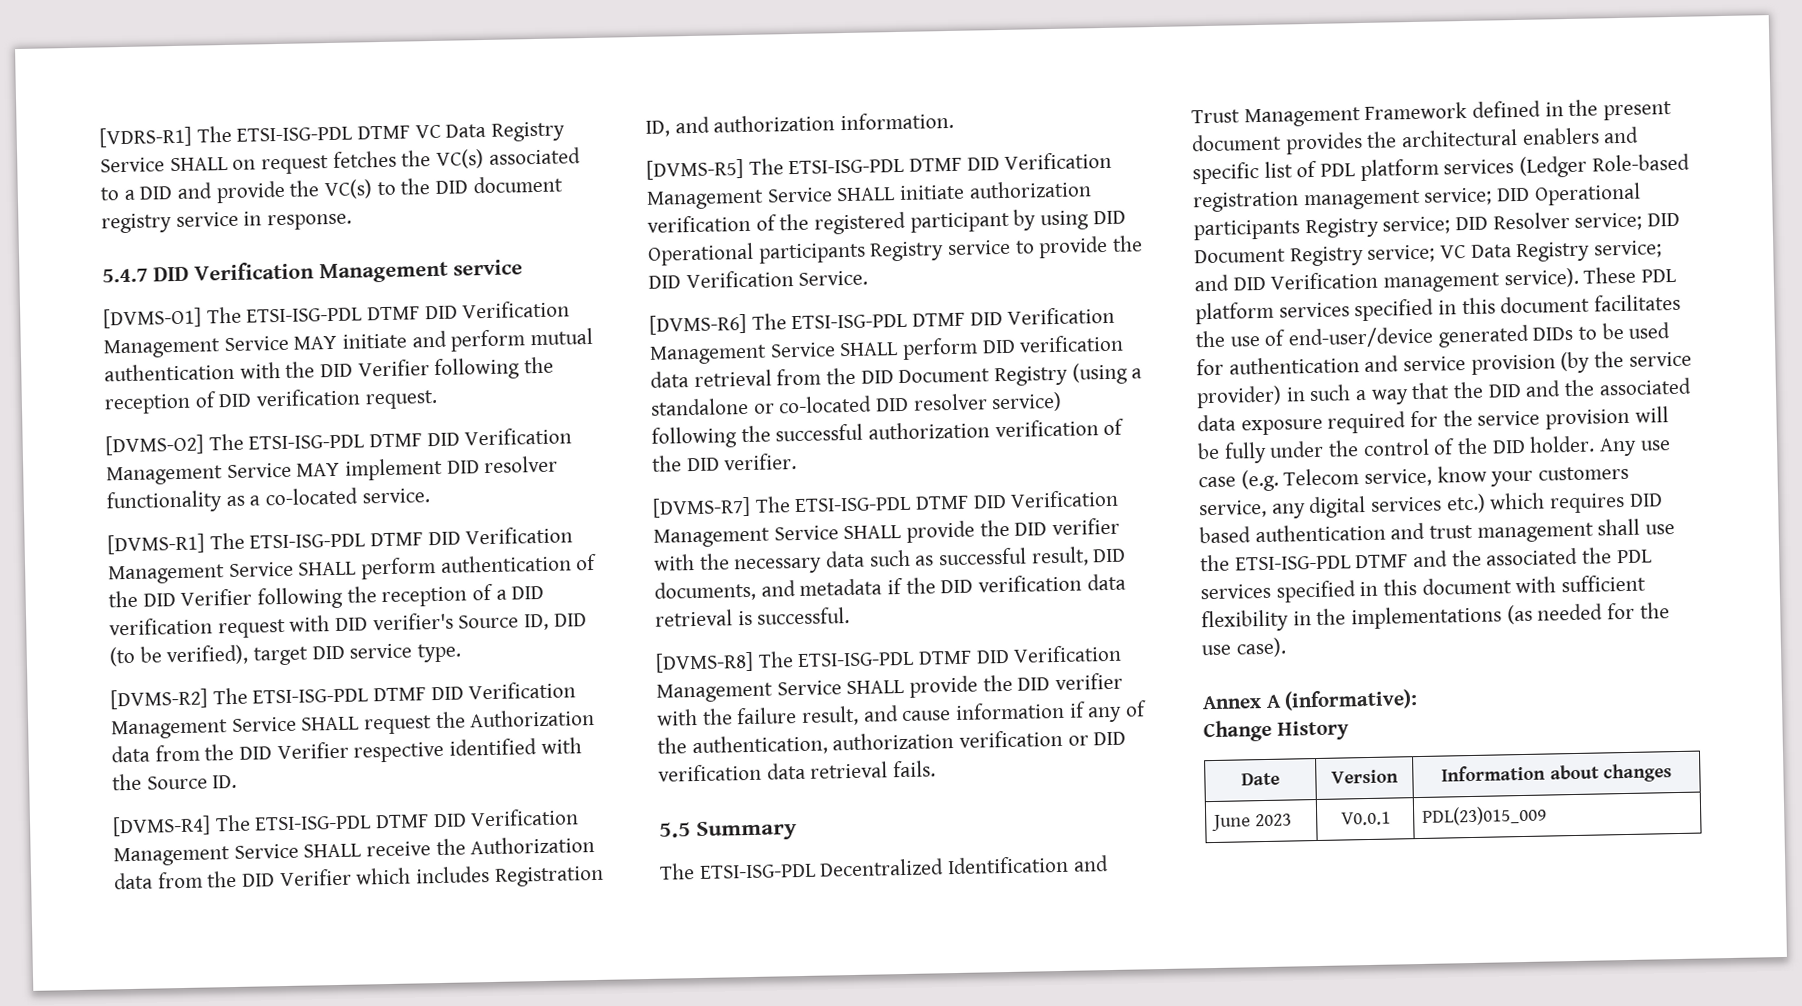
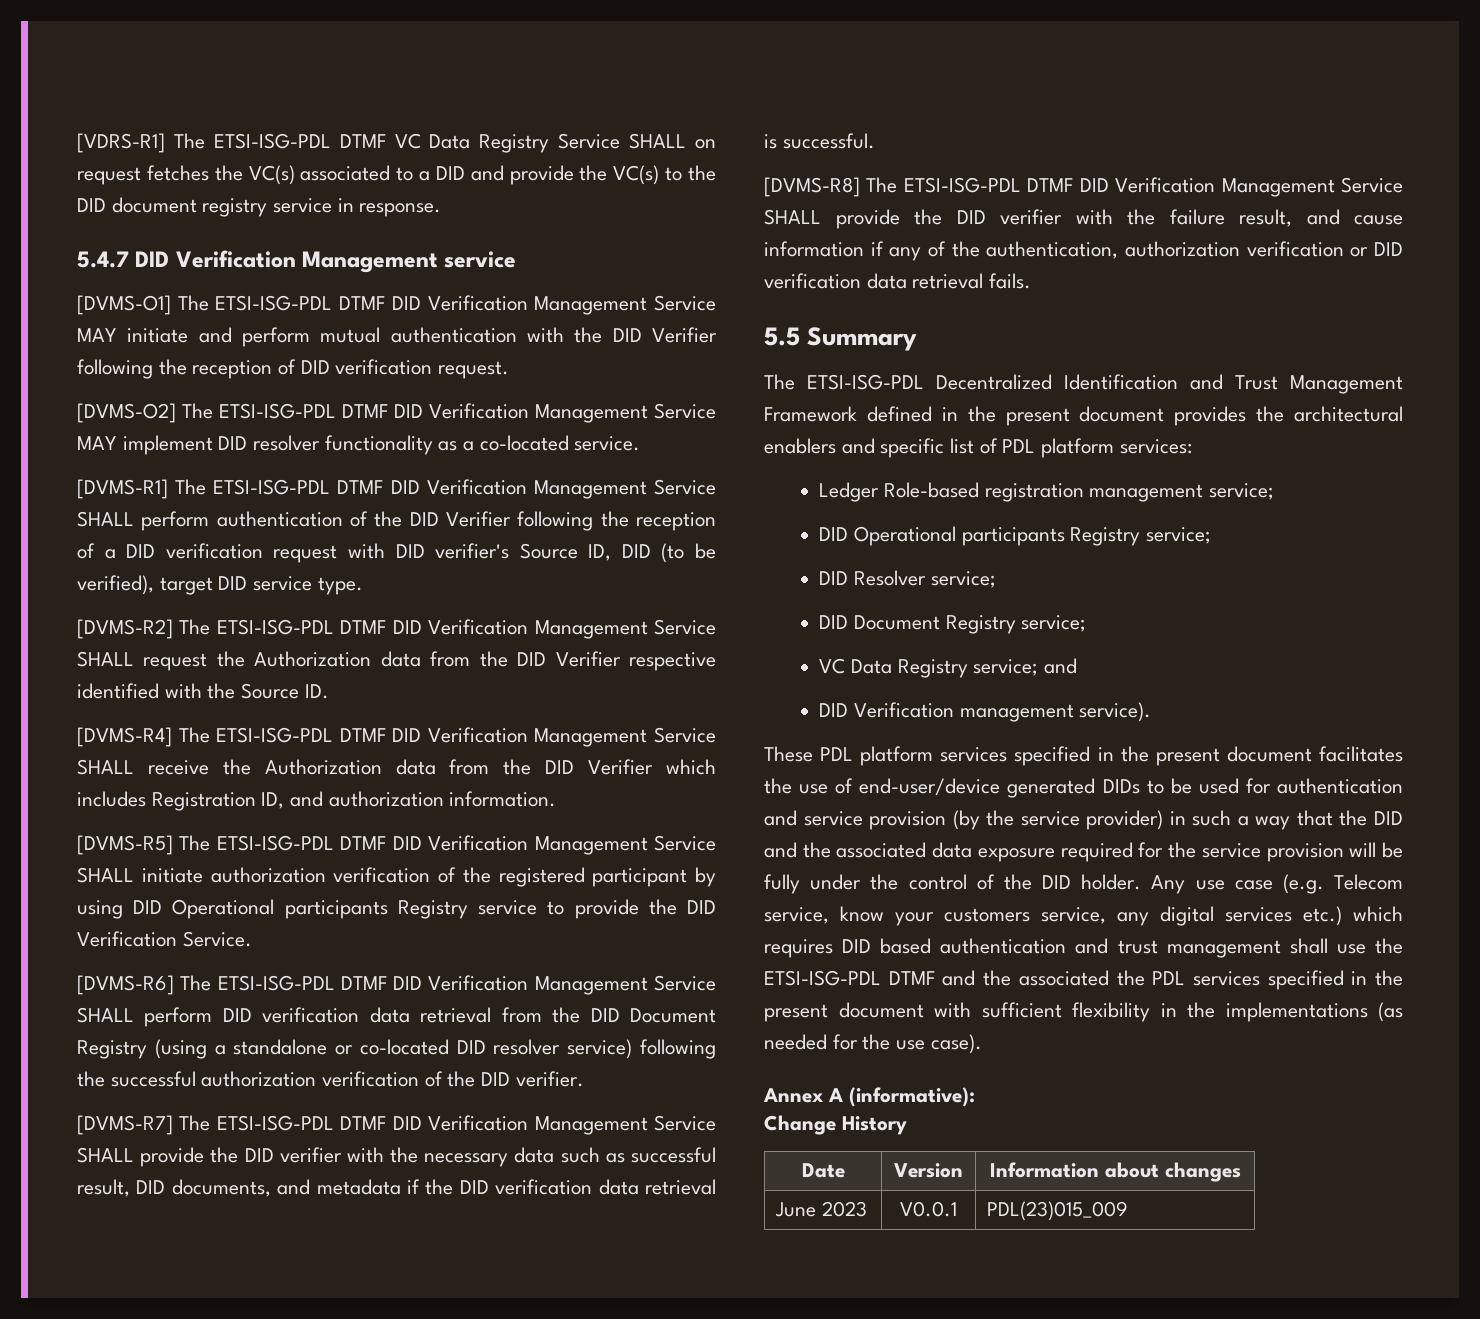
- The ETSI-ISG-PDL Decentralized Identification and Trust Management Framework defined in the present document provides the architectural enablers and specific list of PDL platform services (Ledger Role-based registration management service; DID Operational participants Registry service; DID Resolver service; DID Document Registry service; VC Data Registry service; and DID Verification management service). These PDL platform services specified in this document facilitates the use of end-user/device generated DIDs to be used for authentication and service provision (by the service provider) in such a way that the DID and the associated data exposure required for the service provision will be fully under the control of the DID holder.
+ The ETSI-ISG-PDL Decentralized Identification and Trust Management Framework defined in the present document provides the architectural enablers and specific list of PDL platform services:
+ Ledger Role-based registration management service;
+ DID Operational participants Registry service;
+ DID Resolver service;
+ DID Document Registry service;
+ VC Data Registry service; and
+ DID Verification management service).
+ These PDL platform services specified in the present document facilitates the use of end-user/device generated DIDs to be used for authentication and service provision (by the service provider) in such a way that the DID and the associated data exposure required for the service provision will be fully under the control of the DID holder.
- Any use case (e.g. Telecom service, know your customers service, any digital services etc.) which requires DID based authentication and trust management shall use the ETSI-ISG-PDL DTMF and the associated the PDL services specified in this document with sufficient flexibility in the implementations (as needed for the use case).
+ Any use case (e.g. Telecom service, know your customers service, any digital services etc.) which requires DID based authentication and trust management shall use the ETSI-ISG-PDL DTMF and the associated the PDL services specified in the present document with sufficient flexibility in the implementations (as needed for the use case).

